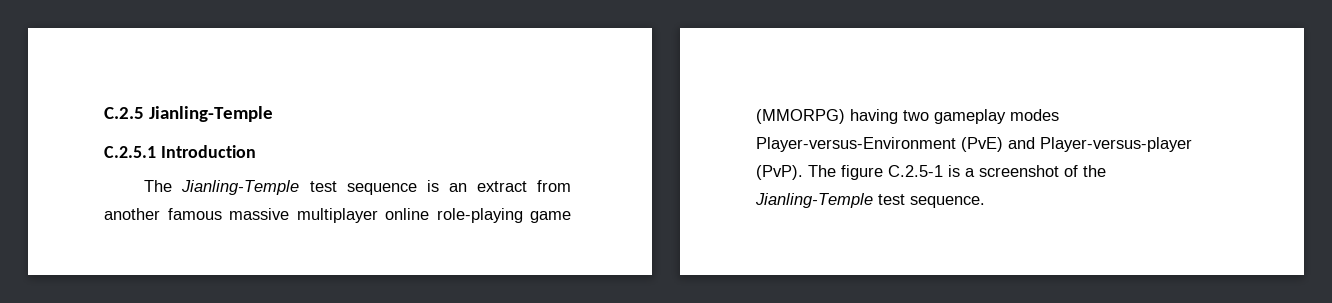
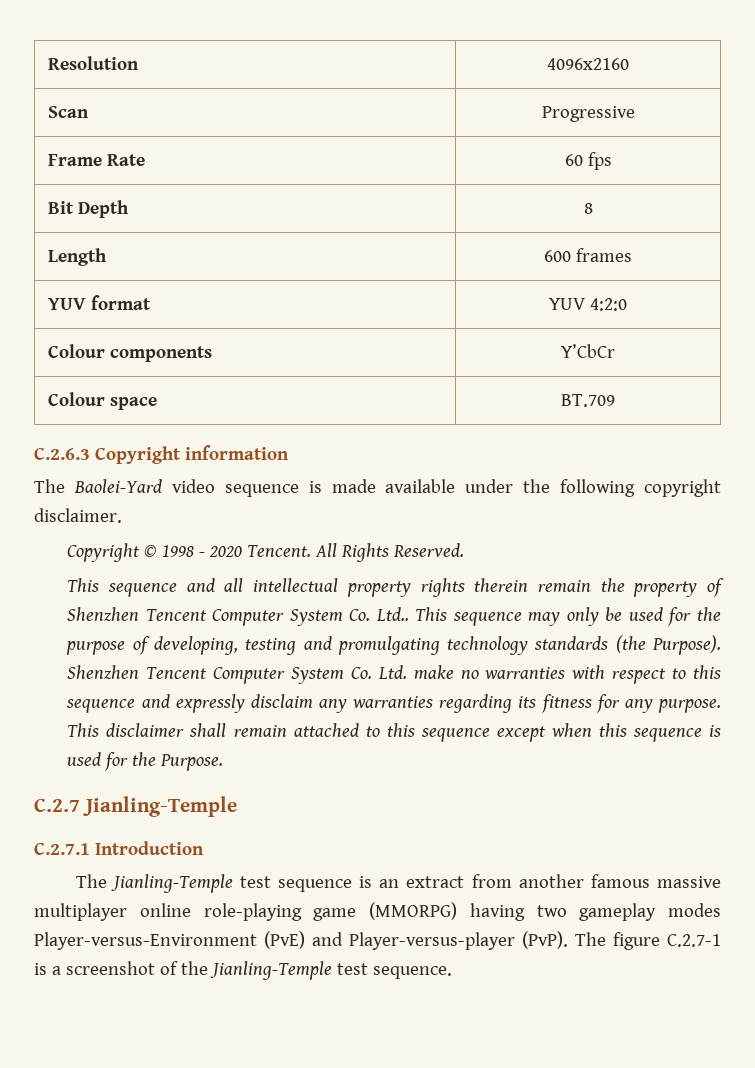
- C.2.5 Jianling-Temple
+ Resolution | 4096x2160
+ Scan | Progressive
+ Frame Rate | 60 fps
+ Bit Depth | 8
+ Length | 600 frames
+ YUV format | YUV 4:2:0
+ Colour components | Y’CbCr
+ Colour space | BT.709
+ C.2.6.3 Copyright information
+ The Baolei-Yard video sequence is made available under the following copyright disclaimer.
+ Copyright © 1998 - 2020 Tencent. All Rights Reserved.
+ This sequence and all intellectual property rights therein remain the property of Shenzhen Tencent Computer System Co. Ltd.. This sequence may only be used for the purpose of developing, testing and promulgating technology standards (the Purpose). Shenzhen Tencent Computer System Co. Ltd. make no warranties with respect to this sequence and expressly disclaim any warranties regarding its fitness for any purpose. This disclaimer shall remain attached to this sequence except when this sequence is used for the Purpose.
+ C.2.7 Jianling-Temple
- C.2.5.1 Introduction
+ C.2.7.1 Introduction
- The figure C.2.5-1 is a screenshot of the Jianling-Temple test sequence.
+ The figure C.2.7-1 is a screenshot of the Jianling-Temple test sequence.

